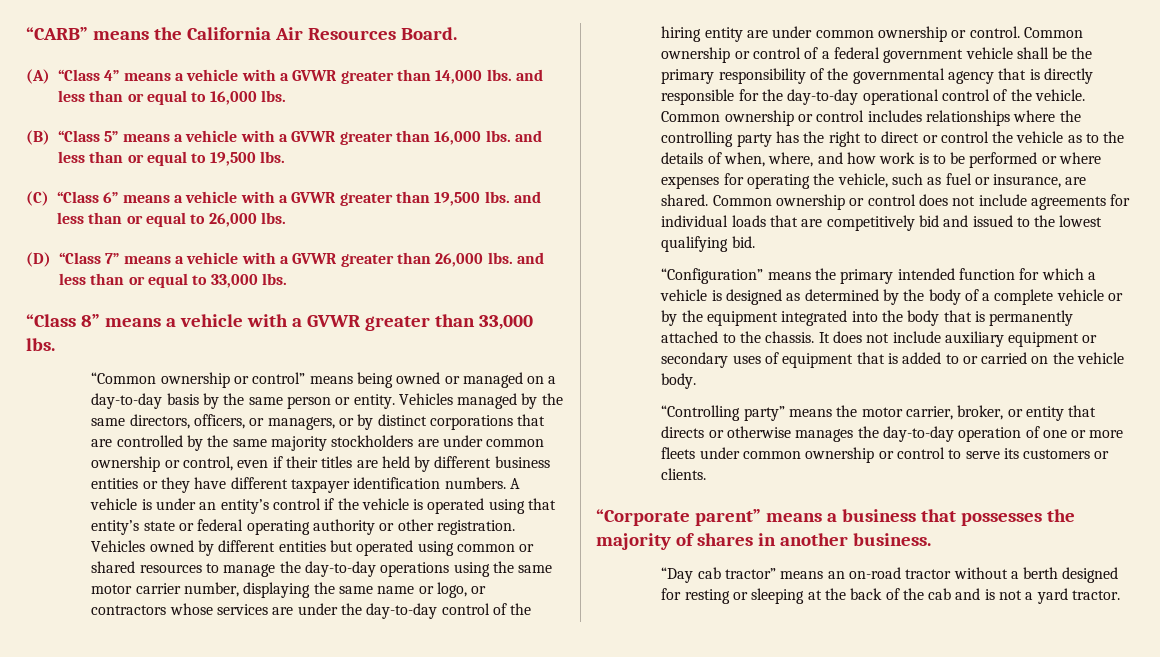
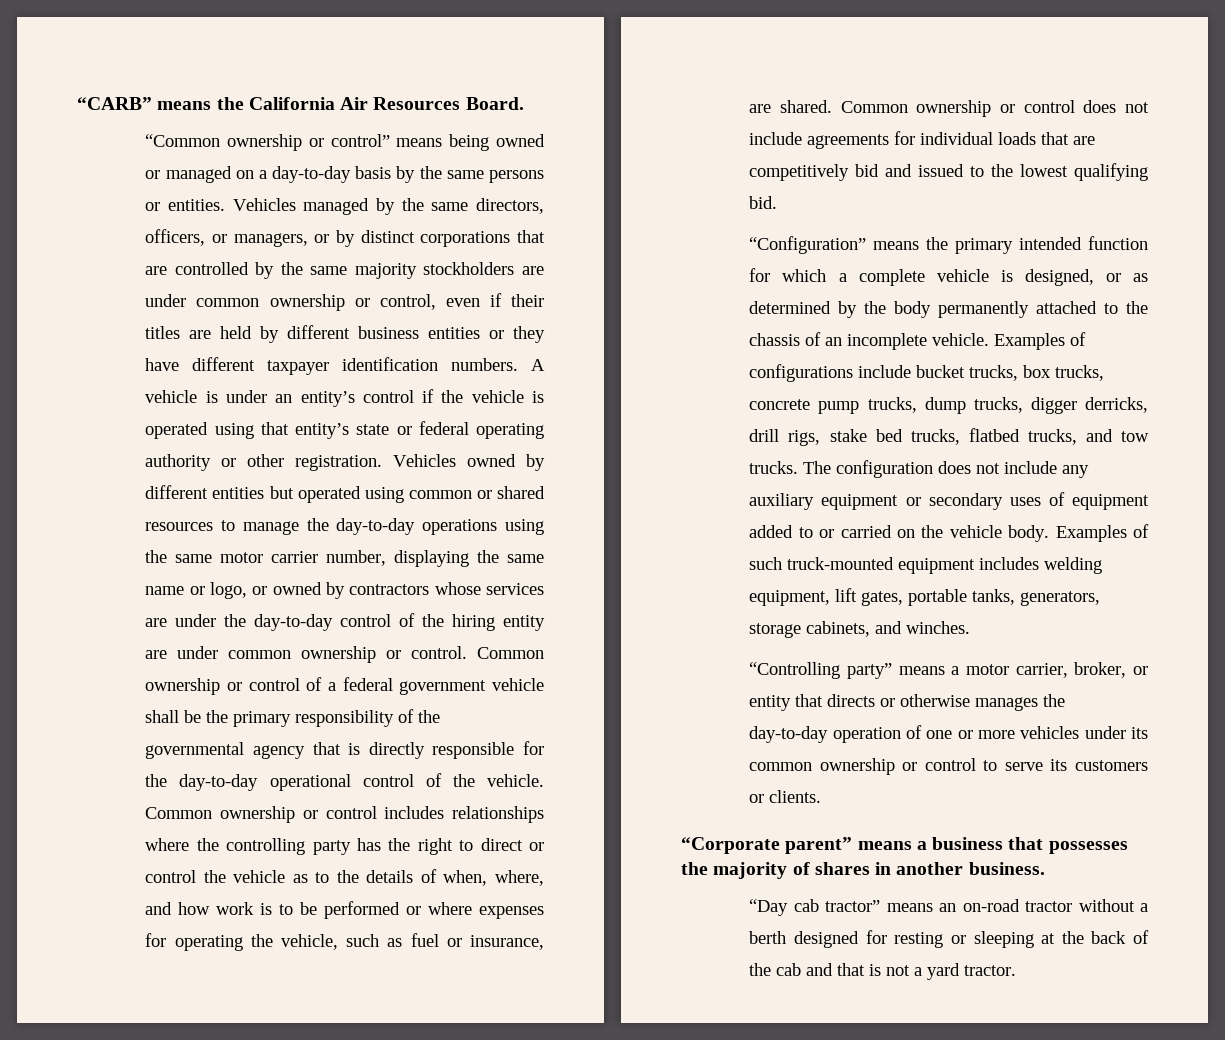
- (A) “Class 4” means a vehicle with a GVWR greater than 14,000 lbs. and less than or equal to 16,000 lbs.
- (B) “Class 5” means a vehicle with a GVWR greater than 16,000 lbs. and less than or equal to 19,500 lbs.
- (C) “Class 6” means a vehicle with a GVWR greater than 19,500 lbs. and less than or equal to 26,000 lbs.
- (D) “Class 7” means a vehicle with a GVWR greater than 26,000 lbs. and less than or equal to 33,000 lbs.
- “Class 8” means a vehicle with a GVWR greater than 33,000 lbs.
- “Common ownership or control” means being owned or managed on a day-to-day basis by the same person or entity.
+ “Common ownership or control” means being owned or managed on a day-to-day basis by the same persons or entities.
- Vehicles owned by different entities but operated using common or shared resources to manage the day-to-day operations using the same motor carrier number, displaying the same name or logo, or contractors whose services are under the day-to-day control of the hiring entity are under common ownership or control.
+ Vehicles owned by different entities but operated using common or shared resources to manage the day-to-day operations using the same motor carrier number, displaying the same name or logo, or owned by contractors whose services are under the day-to-day control of the hiring entity are under common ownership or control.
- “Configuration” means the primary intended function for which a vehicle is designed as determined by the body of a complete vehicle or by the equipment integrated into the body that is permanently attached to the chassis. It does not include auxiliary equipment or secondary uses of equipment that is added to or carried on the vehicle body.
+ “Configuration” means the primary intended function for which a complete vehicle is designed, or as determined by the body permanently attached to the chassis of an incomplete vehicle. Examples of configurations include bucket trucks, box trucks, concrete pump trucks, dump trucks, digger derricks, drill rigs, stake bed trucks, flatbed trucks, and tow trucks. The configuration does not include any auxiliary equipment or secondary uses of equipment added to or carried on the vehicle body. Examples of such truck-mounted equipment includes welding equipment, lift gates, portable tanks, generators, storage cabinets, and winches.
- “Controlling party” means the motor carrier, broker, or entity that directs or otherwise manages the day-to-day operation of one or more fleets under common ownership or control to serve its customers or clients.
+ “Controlling party” means a motor carrier, broker, or entity that directs or otherwise manages the day-to-day operation of one or more vehicles under its common ownership or control to serve its customers or clients.
- “Day cab tractor” means an on-road tractor without a berth designed for resting or sleeping at the back of the cab and is not a yard tractor.
+ “Day cab tractor” means an on-road tractor without a berth designed for resting or sleeping at the back of the cab and that is not a yard tractor.

